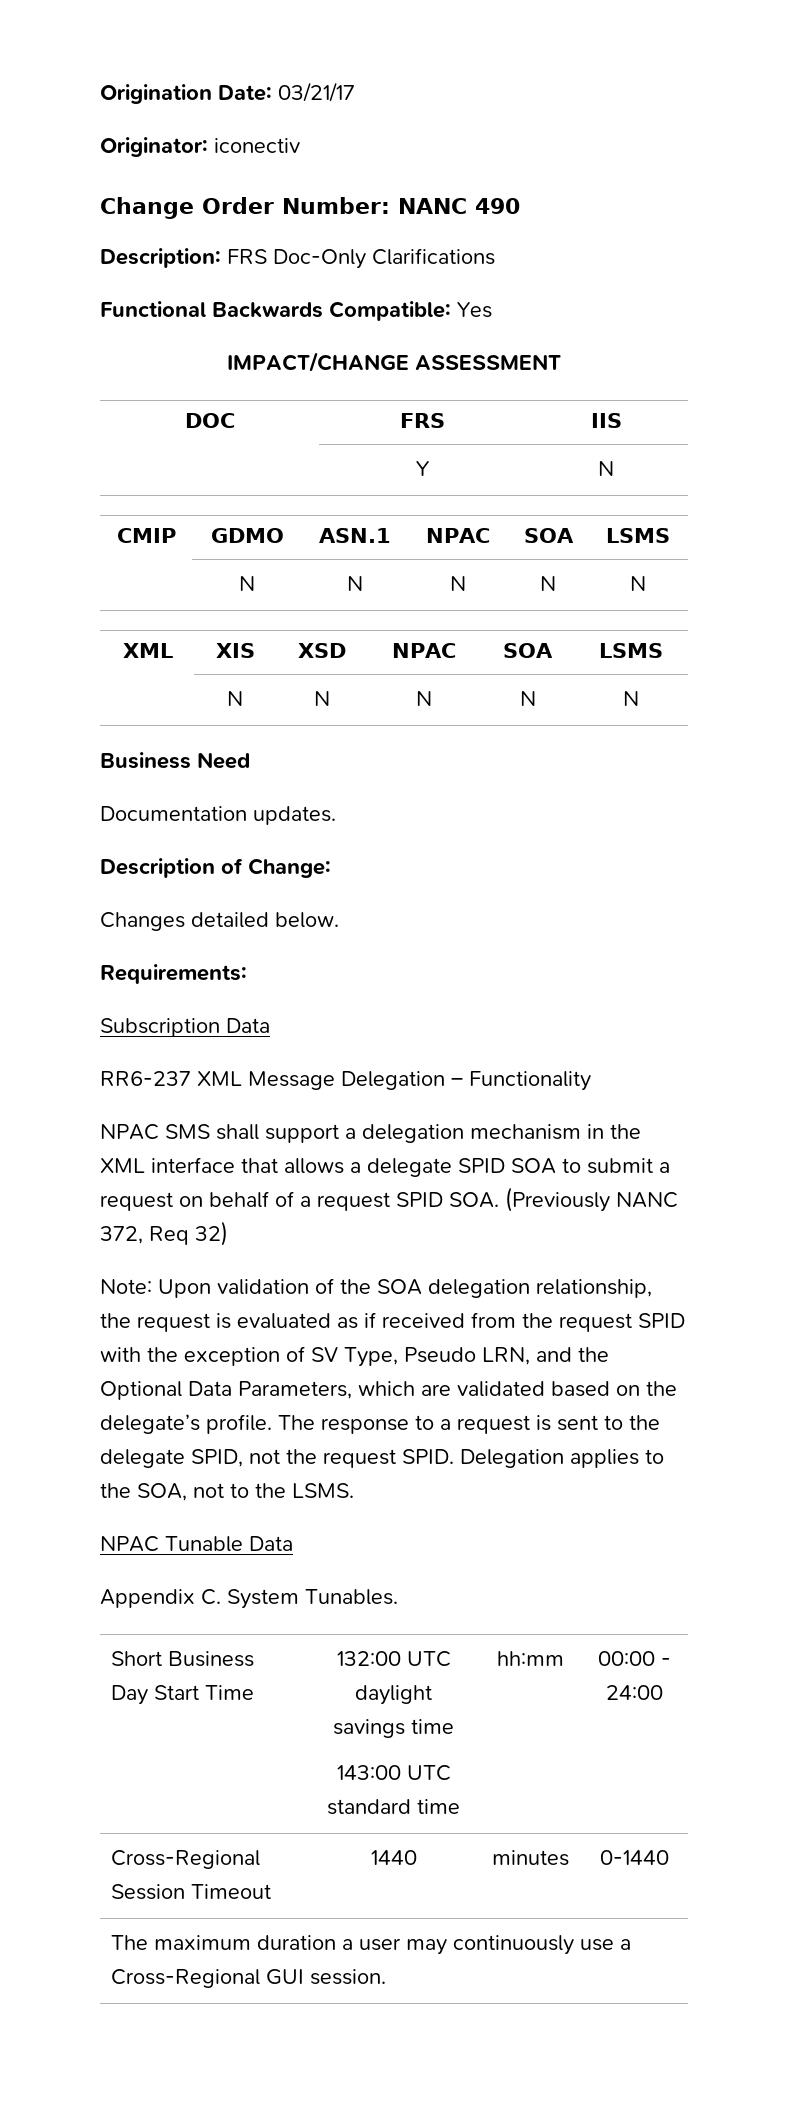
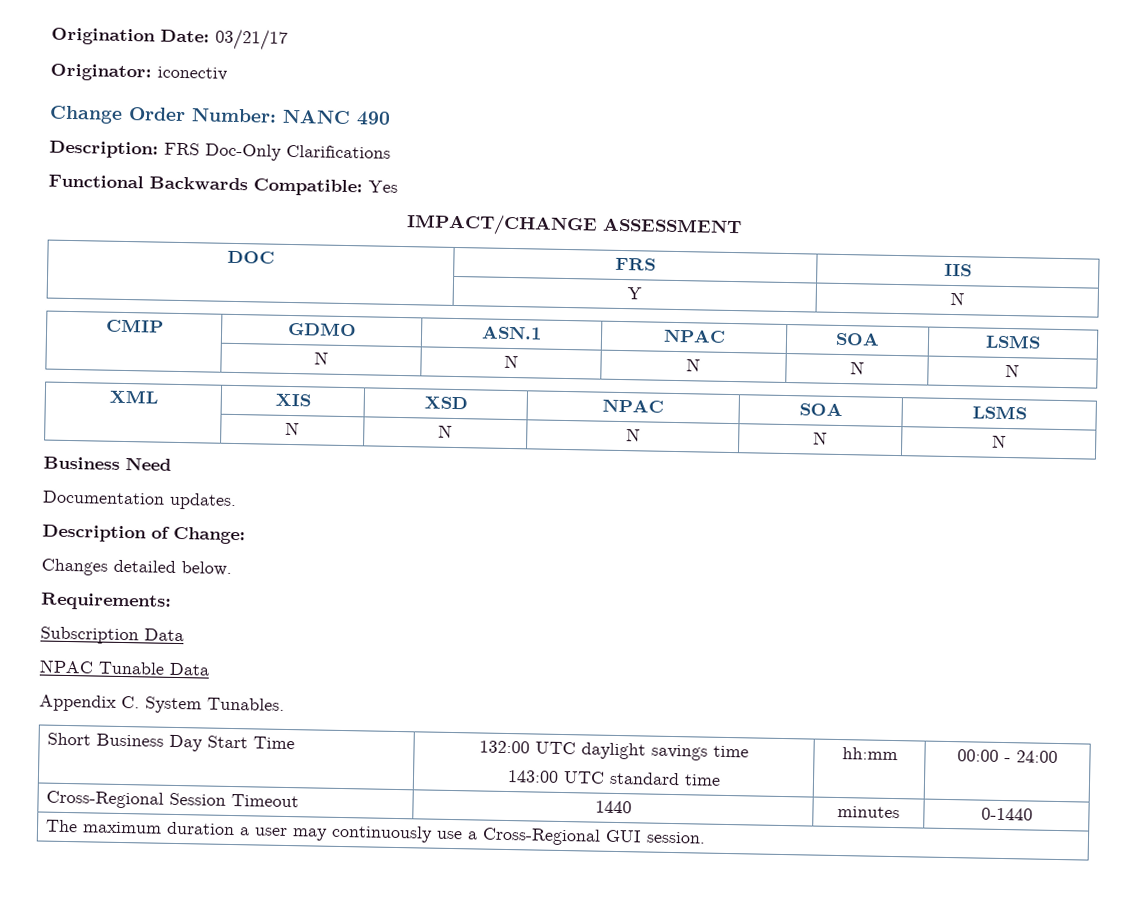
- RR6-237 XML Message Delegation – Functionality
- NPAC SMS shall support a delegation mechanism in the XML interface that allows a delegate SPID SOA to submit a request on behalf of a request SPID SOA. (Previously NANC 372, Req 32)
- Note: Upon validation of the SOA delegation relationship, the request is evaluated as if received from the request SPID with the exception of SV Type, Pseudo LRN, and the Optional Data Parameters, which are validated based on the delegate’s profile. The response to a request is sent to the delegate SPID, not the request SPID. Delegation applies to the SOA, not to the LSMS.

